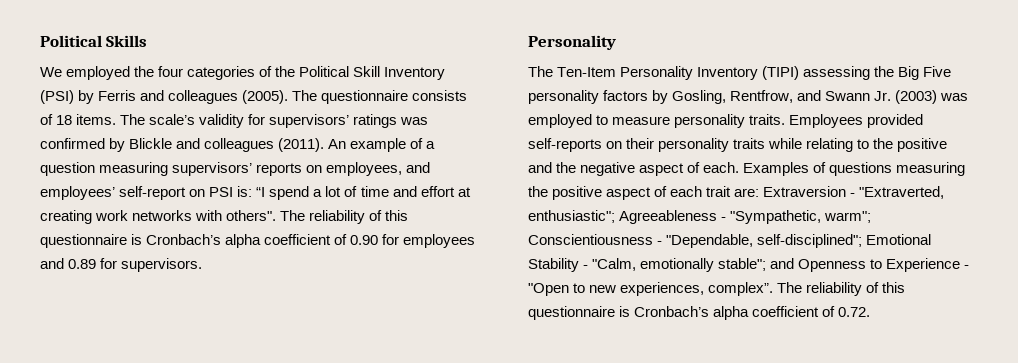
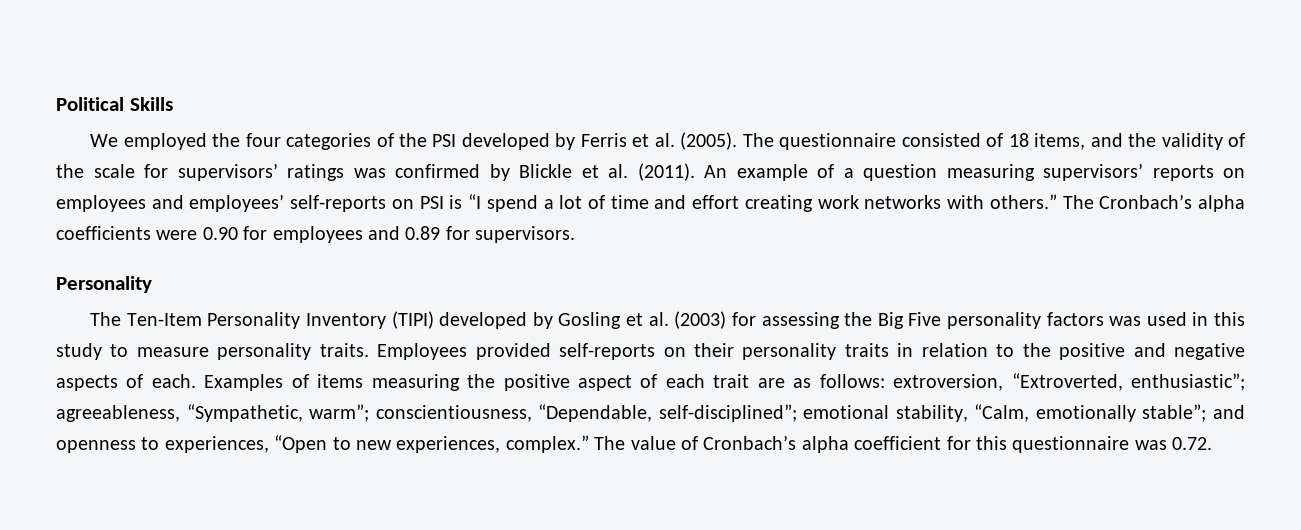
- We employed the four categories of the Political Skill Inventory (PSI) by Ferris and colleagues (2005).
+ We employed the four categories of the PSI developed by Ferris et al. (2005).
- The questionnaire consists of 18 items. The scale’s validity for supervisors’ ratings was confirmed by Blickle and colleagues (2011).
+ The questionnaire consisted of 18 items, and the validity of the scale for supervisors’ ratings was confirmed by Blickle et al. (2011).
- An example of a question measuring supervisors’ reports on employees, and employees’ self-report on PSI is: “I spend a lot of time and effort at creating work networks with others". The reliability of this questionnaire is Cronbach’s alpha coefficient of 0.90 for employees and 0.89 for supervisors.
+ An example of a question measuring supervisors’ reports on employees and employees’ self-reports on PSI is “I spend a lot of time and effort creating work networks with others.” The Cronbach’s alpha coefficients were 0.90 for employees and 0.89 for supervisors.
- The Ten-Item Personality Inventory (TIPI) assessing the Big Five personality factors by Gosling, Rentfrow, and Swann Jr. (2003) was employed to measure personality traits.
+ The Ten-Item Personality Inventory (TIPI) developed by Gosling et al. (2003) for assessing the Big Five personality factors was used in this study to measure personality traits.
- Employees provided self-reports on their personality traits while relating to the positive and the negative aspect of each.
+ Employees provided self-reports on their personality traits in relation to the positive and negative aspects of each.
- Examples of questions measuring the positive aspect of each trait are: Extraversion - "Extraverted, enthusiastic"; Agreeableness - "Sympathetic, warm"; Conscientiousness - "Dependable, self-disciplined"; Emotional Stability - "Calm, emotionally stable"; and Openness to Experience - "Open to new experiences, complex”. The reliability of this questionnaire is Cronbach’s alpha coefficient of 0.72.
+ Examples of items measuring the positive aspect of each trait are as follows: extroversion, “Extroverted, enthusiastic”; agreeableness, “Sympathetic, warm”; conscientiousness, “Dependable, self-disciplined”; emotional stability, “Calm, emotionally stable”; and openness to experiences, “Open to new experiences, complex.” The value of Cronbach’s alpha coefficient for this questionnaire was 0.72.

